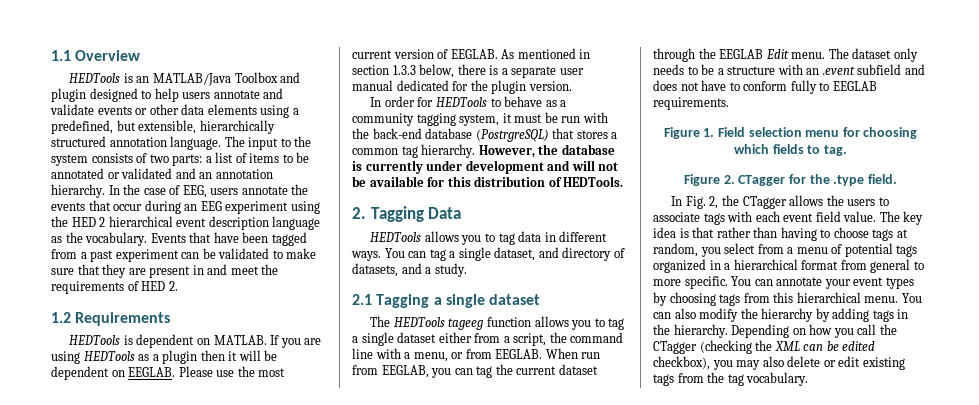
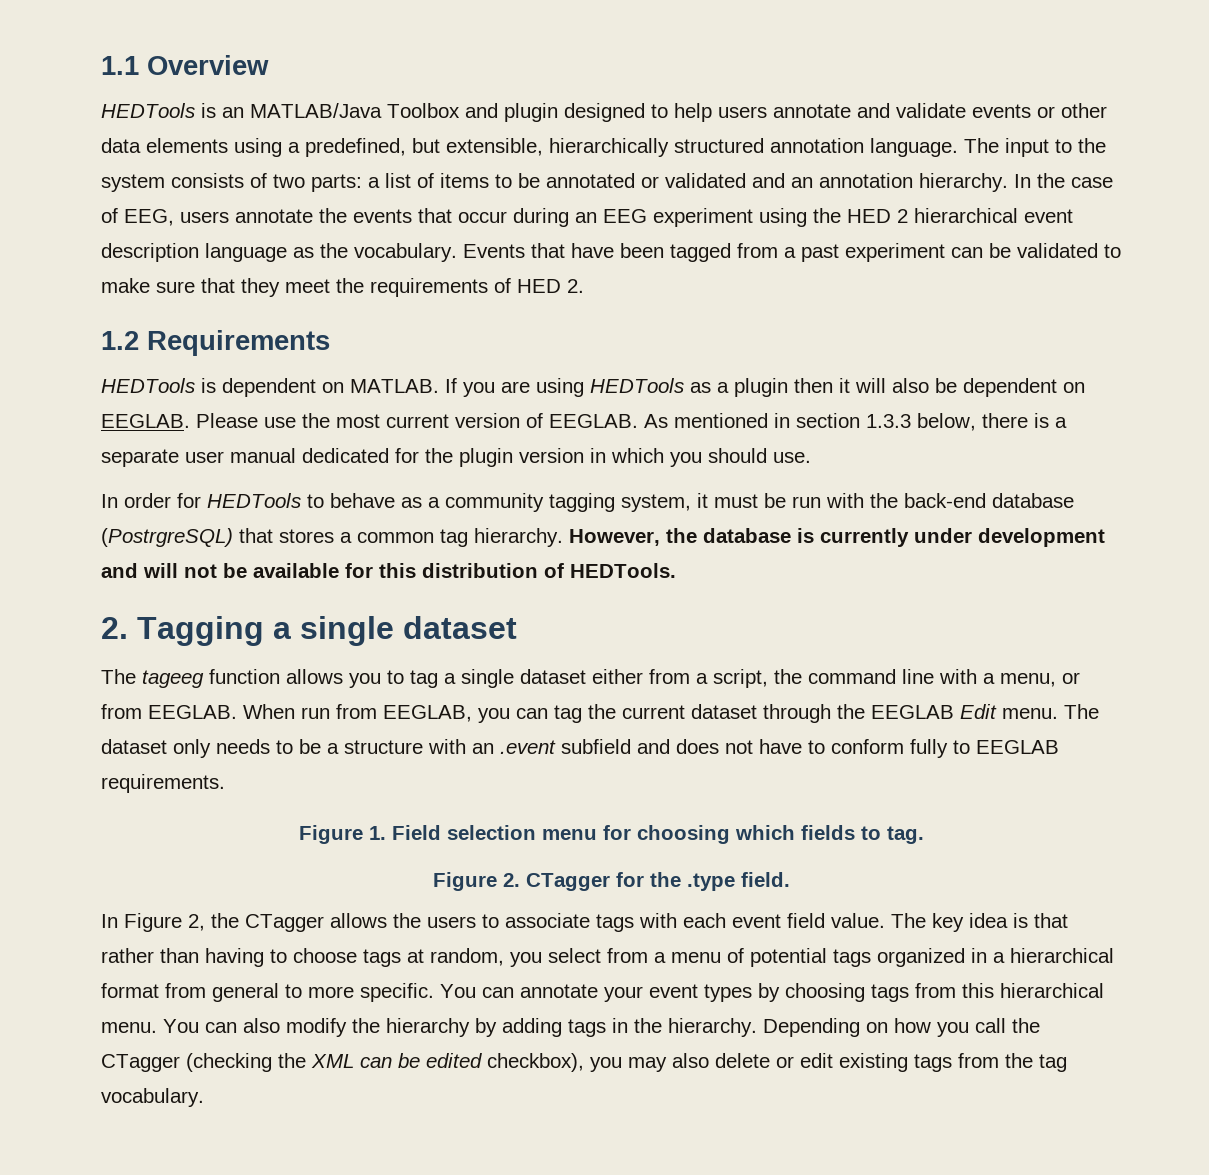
- Events that have been tagged from a past experiment can be validated to make sure that they are present in and meet the requirements of HED 2.
+ Events that have been tagged from a past experiment can be validated to make sure that they meet the requirements of HED 2.
- If you are using HEDTools as a plugin then it will be dependent on EEGLAB.
+ If you are using HEDTools as a plugin then it will also be dependent on EEGLAB.
- As mentioned in section 1.3.3 below, there is a separate user manual dedicated for the plugin version.
+ As mentioned in section 1.3.3 below, there is a separate user manual dedicated for the plugin version in which you should use.
- 2. Tagging Data
- HEDTools allows you to tag data in different ways. You can tag a single dataset, and directory of datasets, and a study.
- 2.1 Tagging a single dataset
+ 2. Tagging a single dataset
- The HEDTools tageeg function allows you to tag a single dataset either from a script, the command line with a menu, or from EEGLAB.
+ The tageeg function allows you to tag a single dataset either from a script, the command line with a menu, or from EEGLAB.
- In Fig. 2, the CTagger allows the users to associate tags with each event field value.
+ In Figure 2, the CTagger allows the users to associate tags with each event field value.

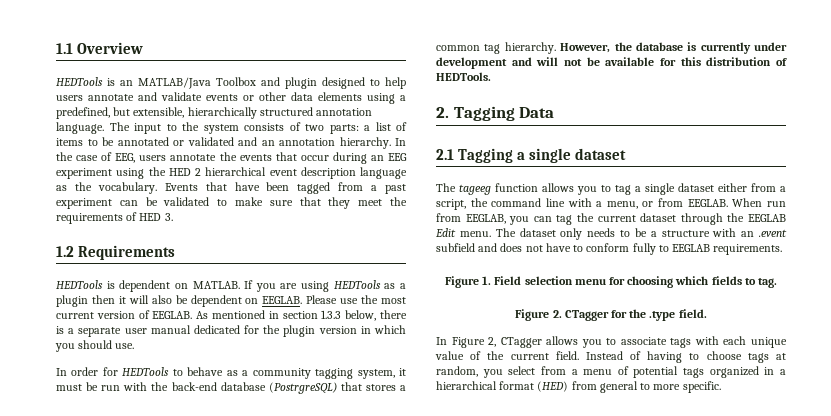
- Events that have been tagged from a past experiment can be validated to make sure that they meet the requirements of HED 2.
+ Events that have been tagged from a past experiment can be validated to make sure that they meet the requirements of HED 3.
- 2. Tagging a single dataset
+ 2. Tagging Data
+ 2.1 Tagging a single dataset
- In Figure 2, the CTagger allows the users to associate tags with each event field value. The key idea is that rather than having to choose tags at random, you select from a menu of potential tags organized in a hierarchical format from general to more specific. You can annotate your event types by choosing tags from this hierarchical menu. You can also modify the hierarchy by adding tags in the hierarchy. Depending on how you call the CTagger (checking the XML can be edited checkbox), you may also delete or edit existing tags from the tag vocabulary.
+ In Figure 2, CTagger allows you to associate tags with each unique value of the current field. Instead of having to choose tags at random, you select from a menu of potential tags organized in a hierarchical format (HED) from general to more specific.

